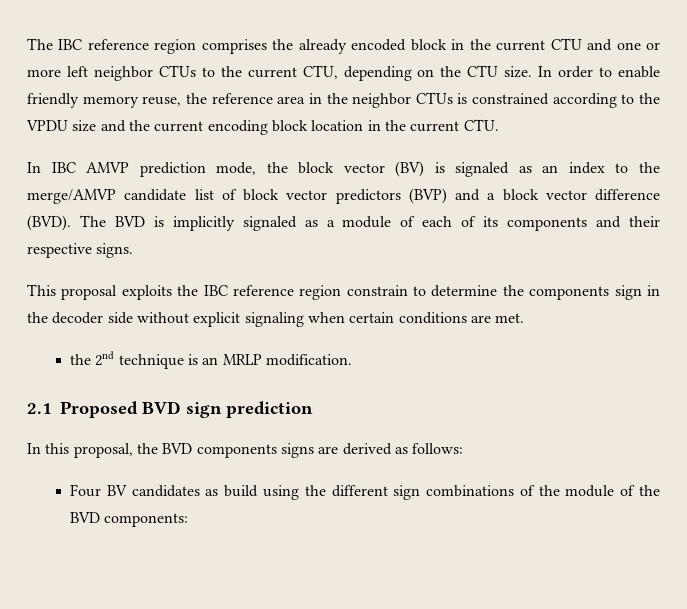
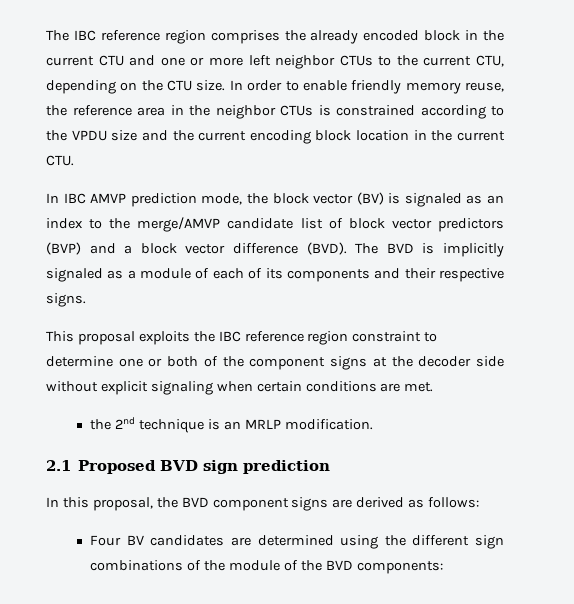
- This proposal exploits the IBC reference region constrain to determine the components sign in the decoder side without explicit signaling when certain conditions are met.
+ This proposal exploits the IBC reference region constraint to determine one or both of the component signs at the decoder side without explicit signaling when certain conditions are met.
- In this proposal, the BVD components signs are derived as follows:
+ In this proposal, the BVD component signs are derived as follows:
- Four BV candidates as build using the different sign combinations of the module of the BVD components:
+ Four BV candidates are determined using the different sign combinations of the module of the BVD components:

